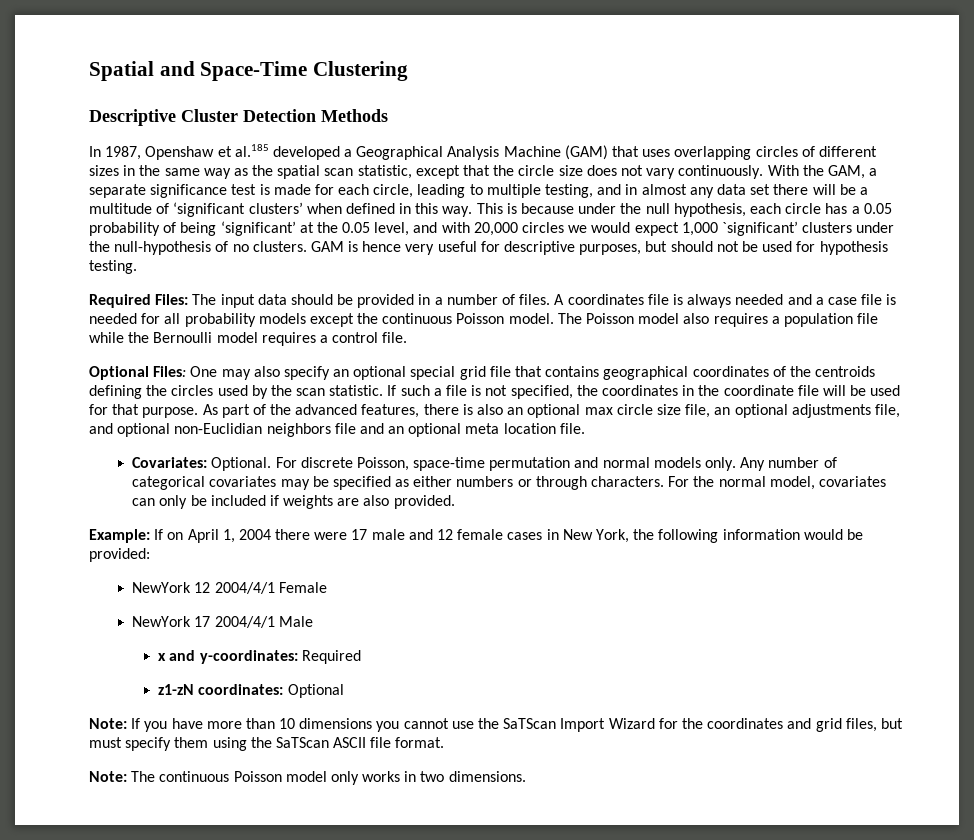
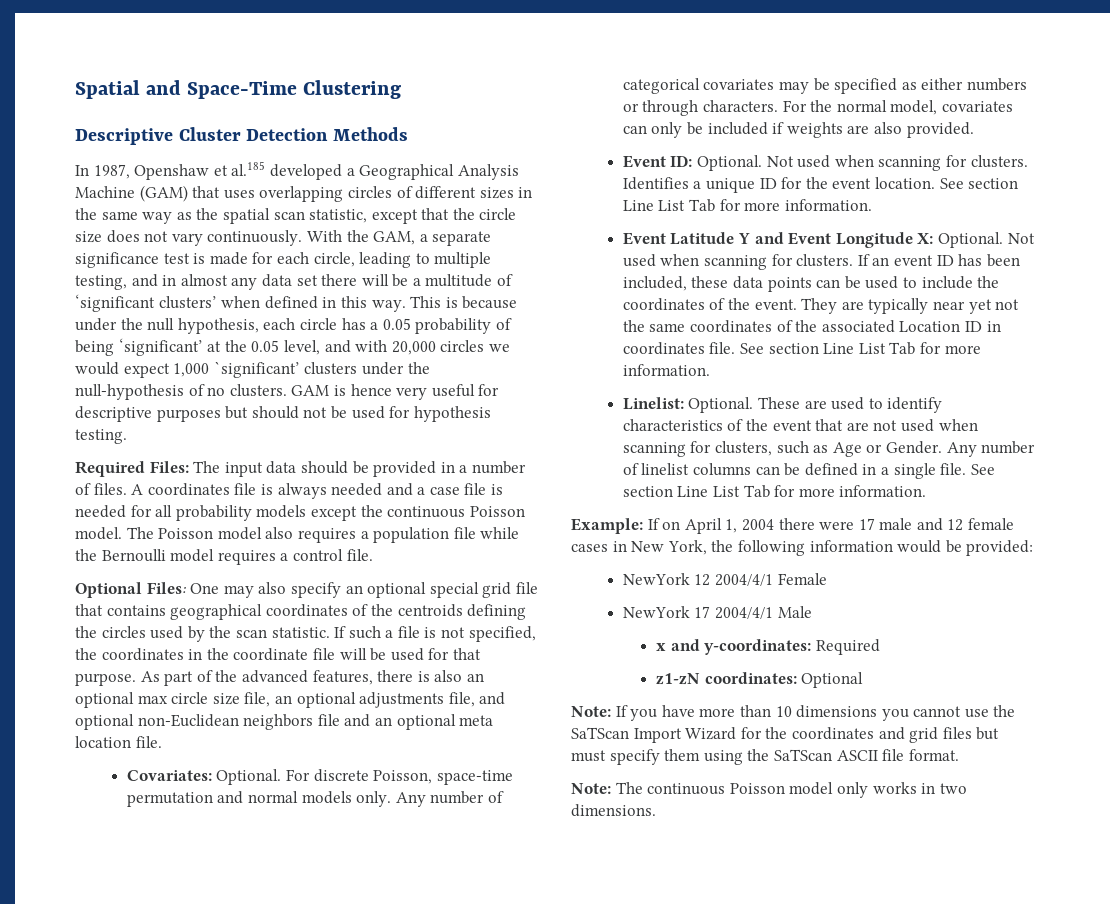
- GAM is hence very useful for descriptive purposes, but should not be used for hypothesis testing.
+ GAM is hence very useful for descriptive purposes but should not be used for hypothesis testing.
- As part of the advanced features, there is also an optional max circle size file, an optional adjustments file, and optional non-Euclidian neighbors file and an optional meta location file.
+ As part of the advanced features, there is also an optional max circle size file, an optional adjustments file, and optional non-Euclidean neighbors file and an optional meta location file.
+ Event ID: Optional. Not used when scanning for clusters. Identifies a unique ID for the event location. See section Line List Tab for more information.
+ Event Latitude Y and Event Longitude X: Optional. Not used when scanning for clusters. If an event ID has been included, these data points can be used to include the coordinates of the event. They are typically near yet not the same coordinates of the associated Location ID in coordinates file. See section Line List Tab for more information.
+ Linelist: Optional. These are used to identify characteristics of the event that are not used when scanning for clusters, such as Age or Gender. Any number of linelist columns can be defined in a single file. See section Line List Tab for more information.
- Note: If you have more than 10 dimensions you cannot use the SaTScan Import Wizard for the coordinates and grid files, but must specify them using the SaTScan ASCII file format.
+ Note: If you have more than 10 dimensions you cannot use the SaTScan Import Wizard for the coordinates and grid files but must specify them using the SaTScan ASCII file format.

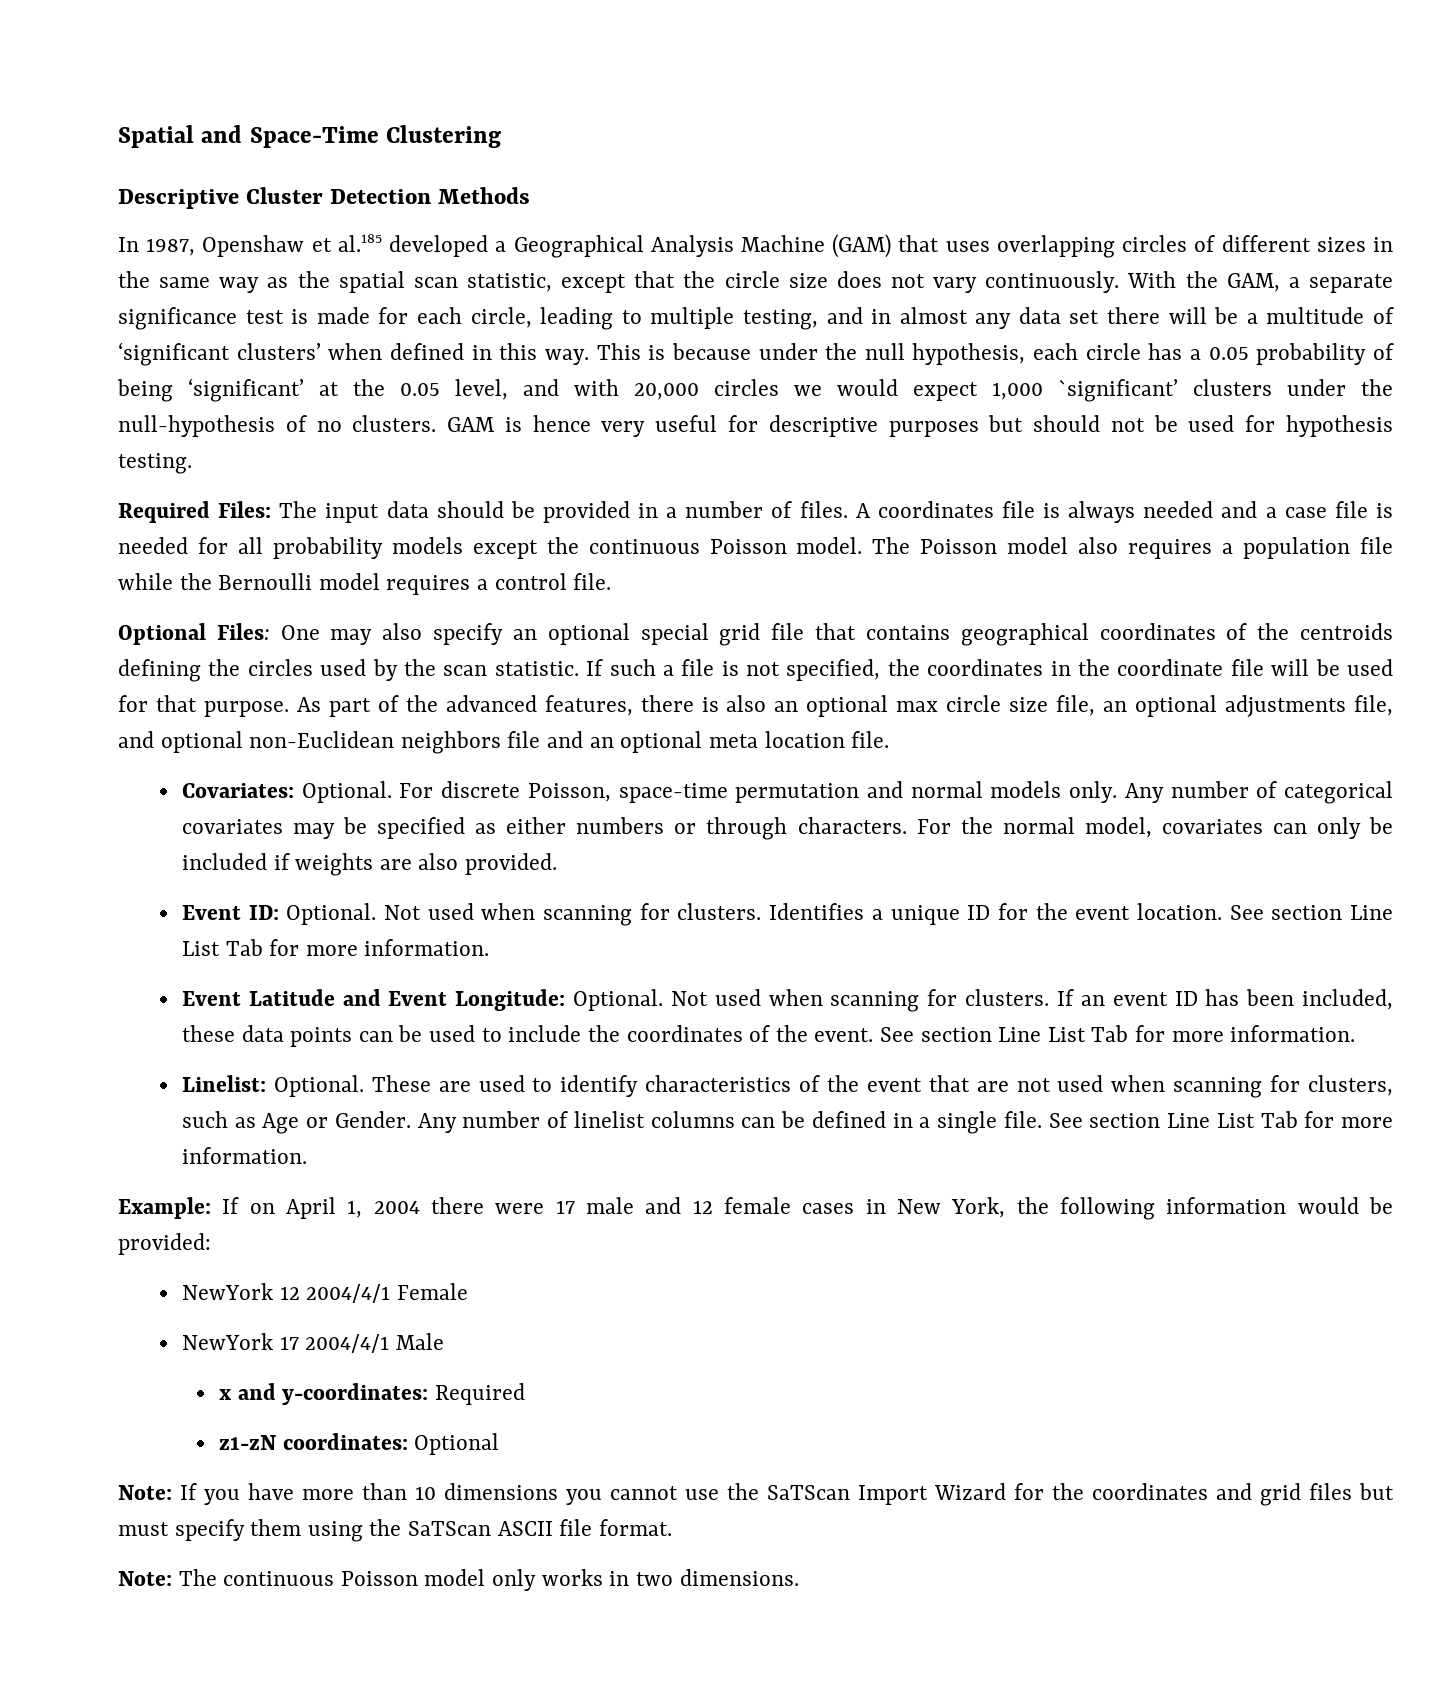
- Event Latitude Y and Event Longitude X: Optional.
+ Event Latitude and Event Longitude: Optional.
- They are typically near yet not the same coordinates of the associated Location ID in coordinates file.

